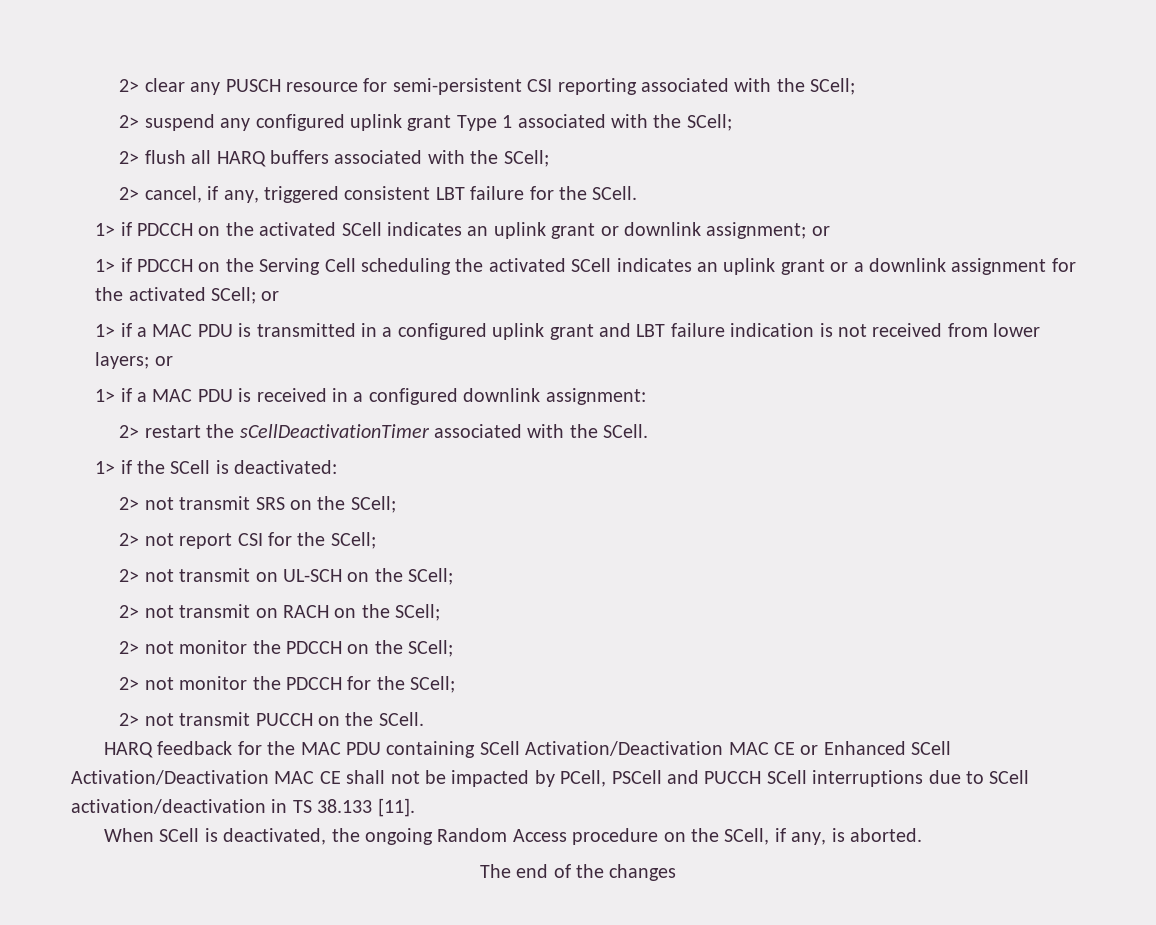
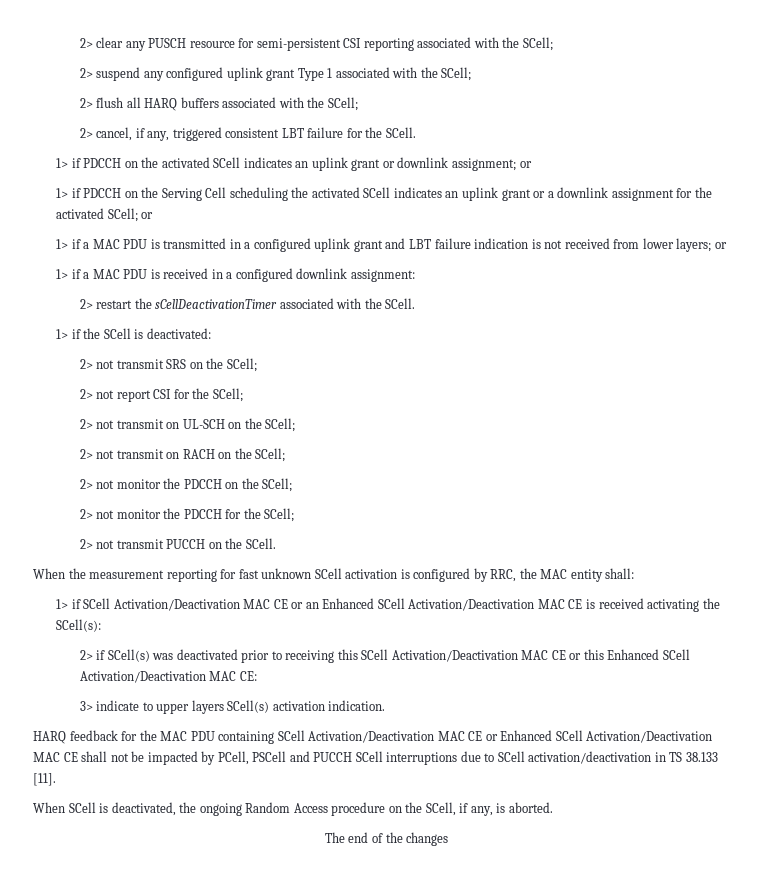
+ When the measurement reporting for fast unknown SCell activation is configured by RRC, the MAC entity shall:
+ 1> if SCell Activation/Deactivation MAC CE or an Enhanced SCell Activation/Deactivation MAC CE is received activating the SCell(s):
+ 2> if SCell(s) was deactivated prior to receiving this SCell Activation/Deactivation MAC CE or this Enhanced SCell Activation/Deactivation MAC CE:
+ 3> indicate to upper layers SCell(s) activation indication.

